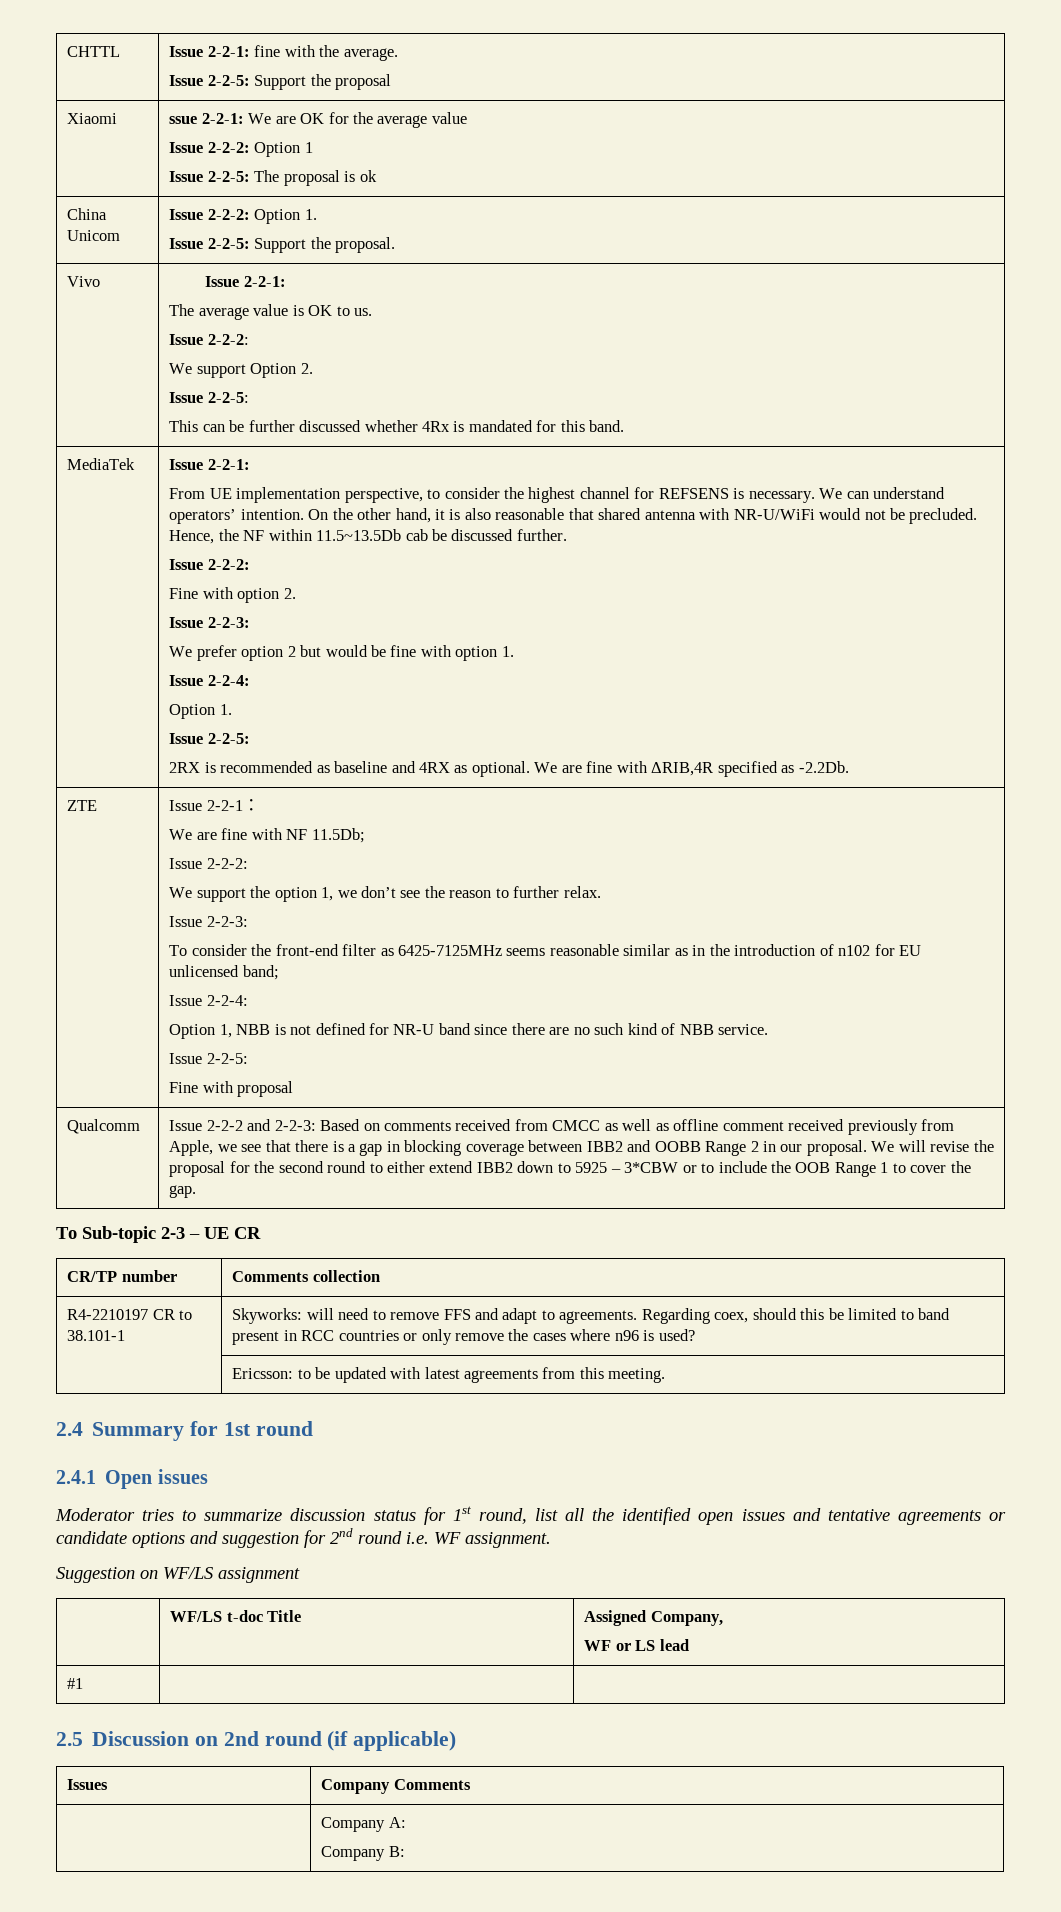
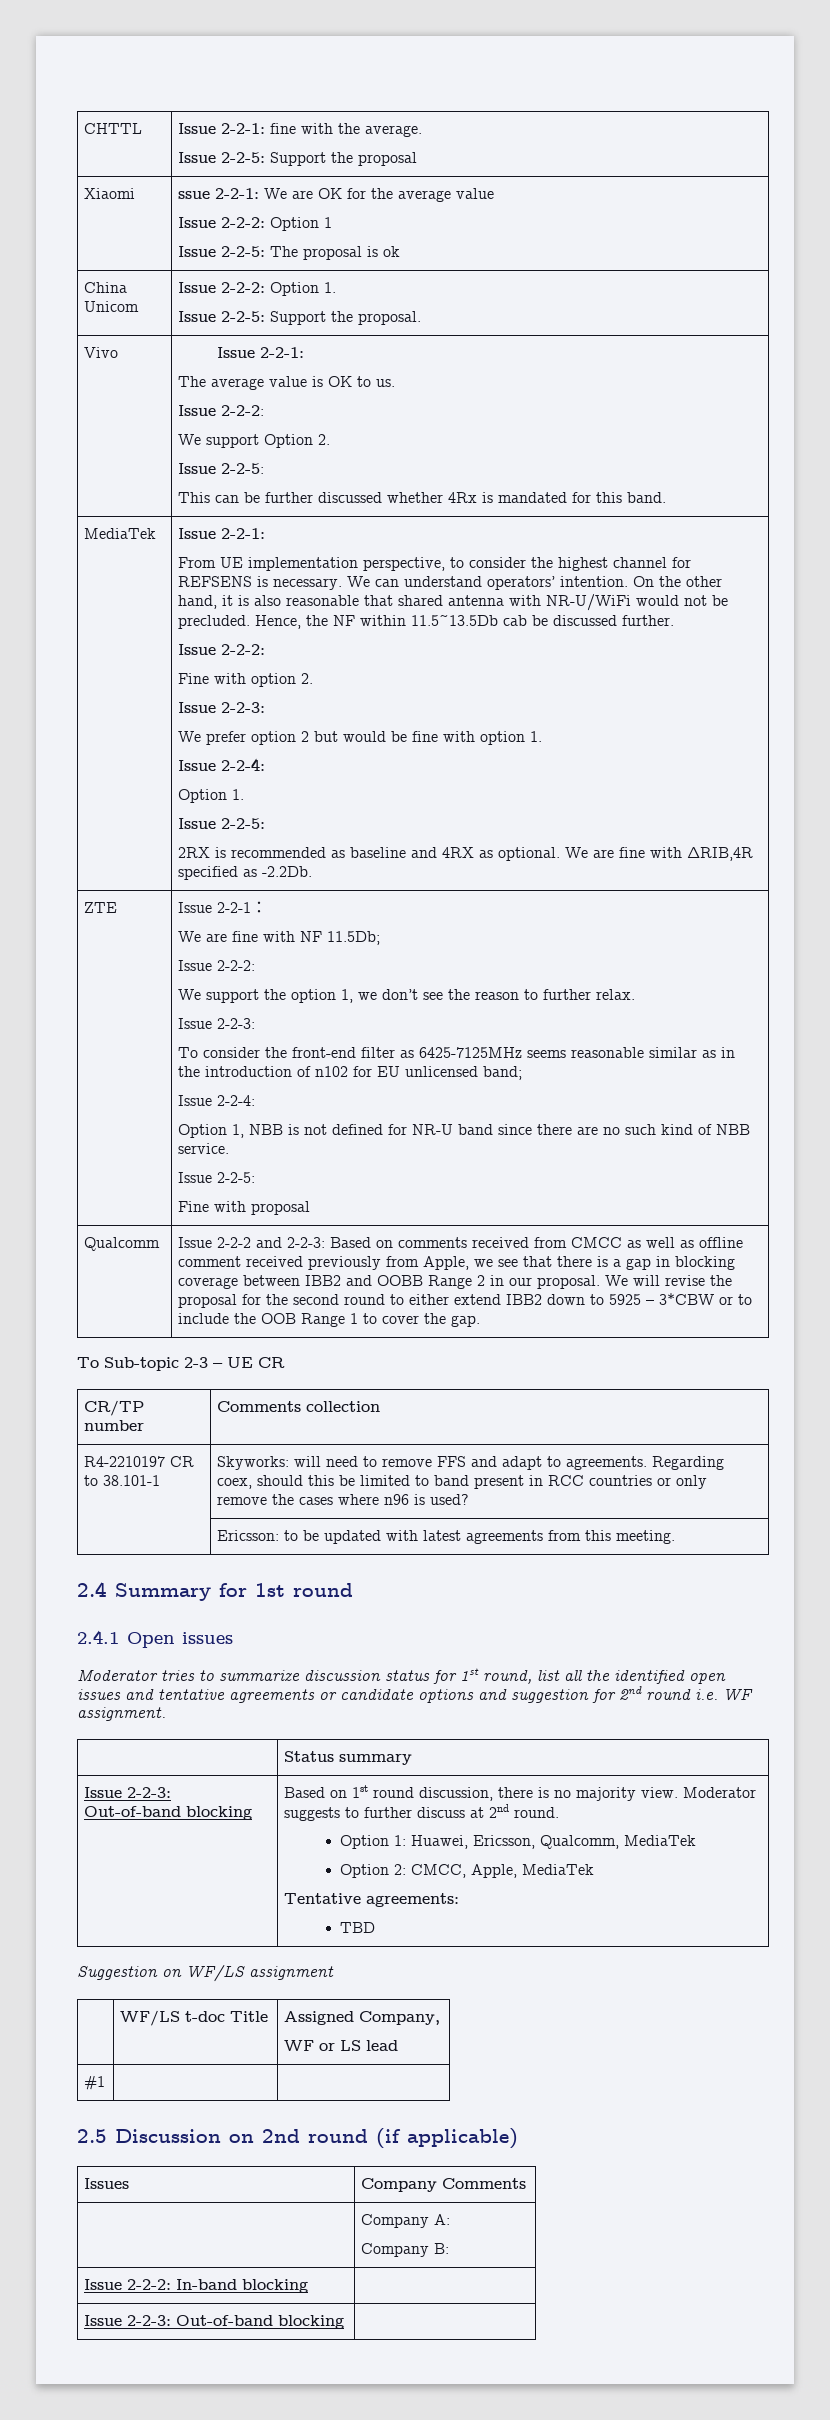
+ | Status summary
+ Issue 2-2-3: Out-of-band blocking | Based on 1st round discussion, there is no majority view. Moderator suggests to further discuss at 2nd round.
+ Option 1: Huawei, Ericsson, Qualcomm, MediaTek
+ Option 2: CMCC, Apple, MediaTek
+ Tentative agreements:
+ TBD
+ Issue 2-2-2: In-band blocking |
+ Issue 2-2-3: Out-of-band blocking |

